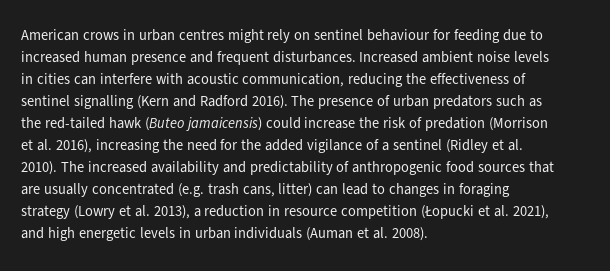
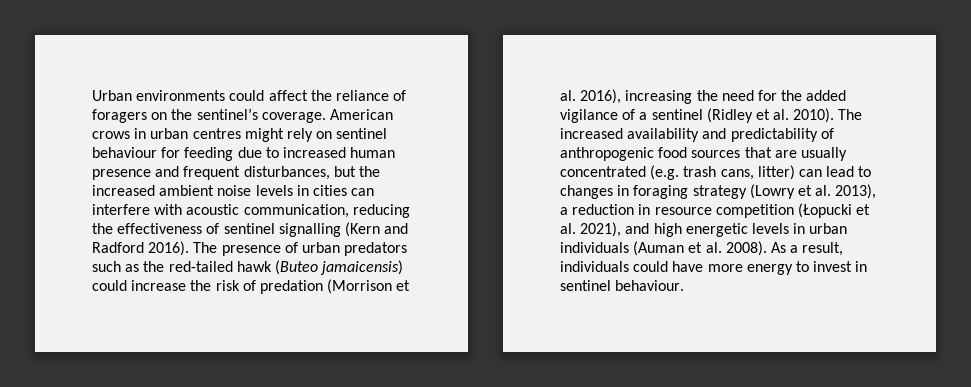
+ Urban environments could affect the reliance of foragers on the sentinel’s coverage.
- American crows in urban centres might rely on sentinel behaviour for feeding due to increased human presence and frequent disturbances. Increased ambient noise levels in cities can interfere with acoustic communication, reducing the effectiveness of sentinel signalling (Kern and Radford 2016).
+ American crows in urban centres might rely on sentinel behaviour for feeding due to increased human presence and frequent disturbances, but the increased ambient noise levels in cities can interfere with acoustic communication, reducing the effectiveness of sentinel signalling (Kern and Radford 2016).
+ As a result, individuals could have more energy to invest in sentinel behaviour.

